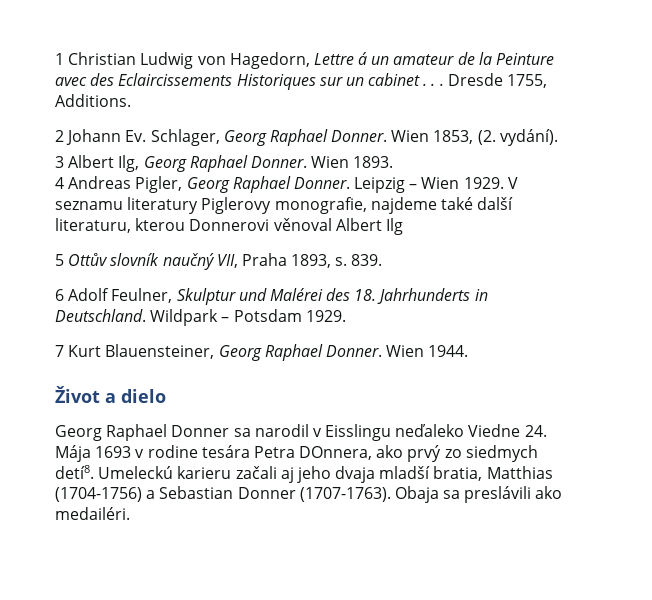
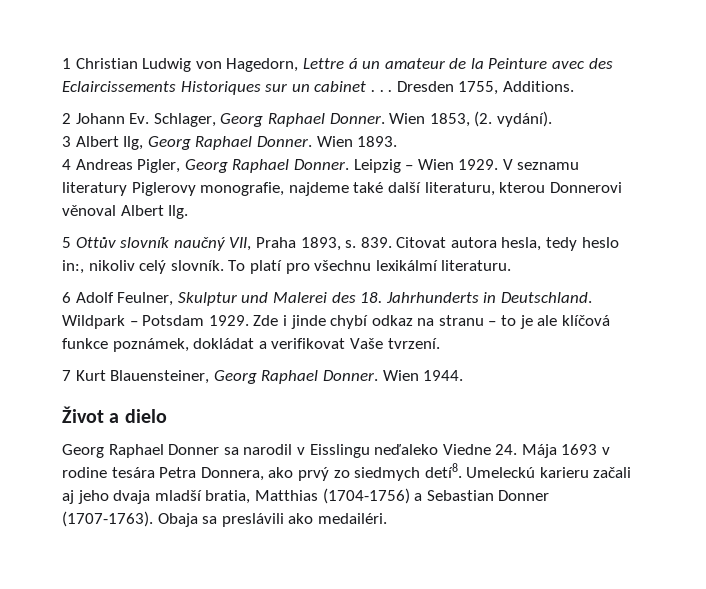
- Dresde 1755, Additions.
+ Dresden 1755, Additions.
- V seznamu literatury Piglerovy monografie, najdeme také další literaturu, kterou Donnerovi věnoval Albert Ilg
+ V seznamu literatury Piglerovy monografie, najdeme také další literaturu, kterou Donnerovi věnoval Albert Ilg.
- 839.
+ 839. Citovat autora hesla, tedy heslo in:, nikoliv celý slovník. To platí pro všechnu lexikálmí literaturu.
- 6 Adolf Feulner, Skulptur und Malérei des 18. Jahrhunderts in Deutschland.
+ 6 Adolf Feulner, Skulptur und Malerei des 18. Jahrhunderts in Deutschland.
+ Zde i jinde chybí odkaz na stranu – to je ale klíčová funkce poznámek, dokládat a verifikovat Vaše tvrzení.
- Georg Raphael Donner sa narodil v Eisslingu neďaleko Viedne 24. Mája 1693 v rodine tesára Petra DOnnera, ako prvý zo siedmych detí8.
+ Georg Raphael Donner sa narodil v Eisslingu neďaleko Viedne 24. Mája 1693 v rodine tesára Petra Donnera, ako prvý zo siedmych detí8.

